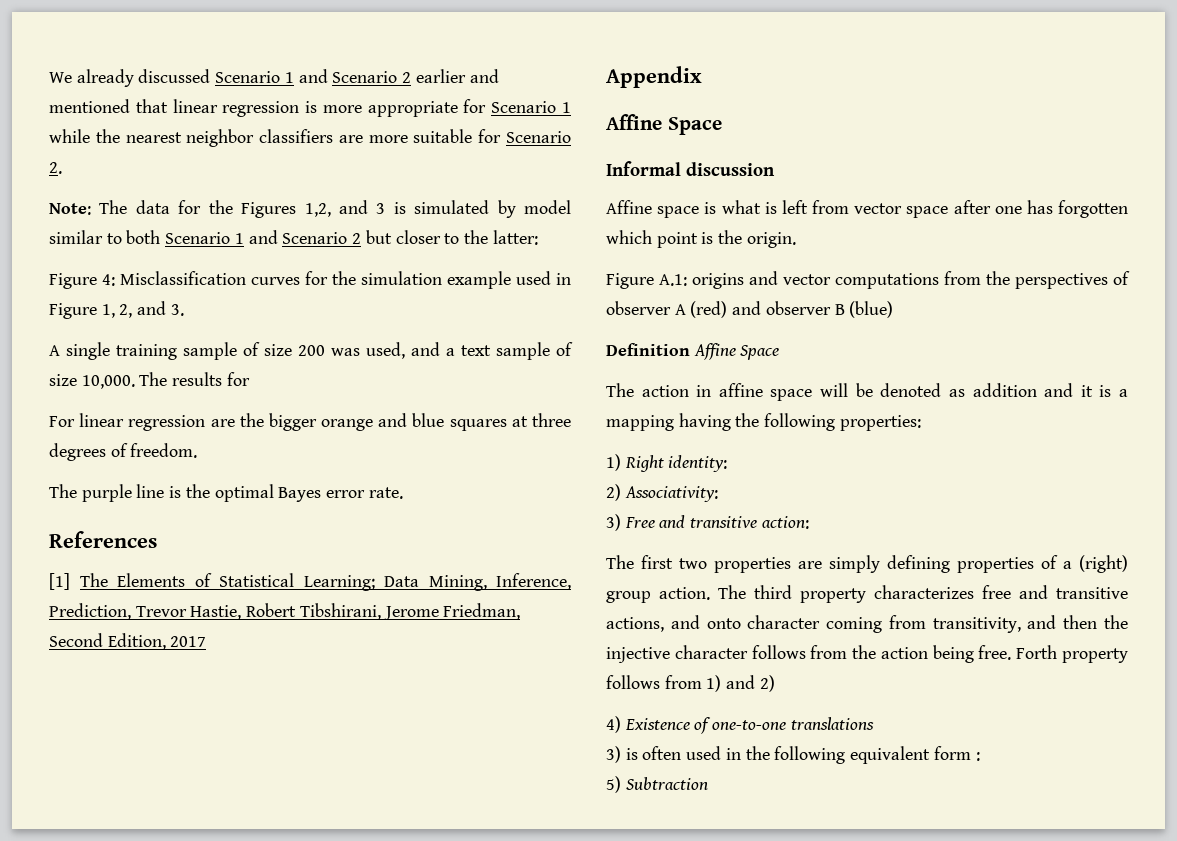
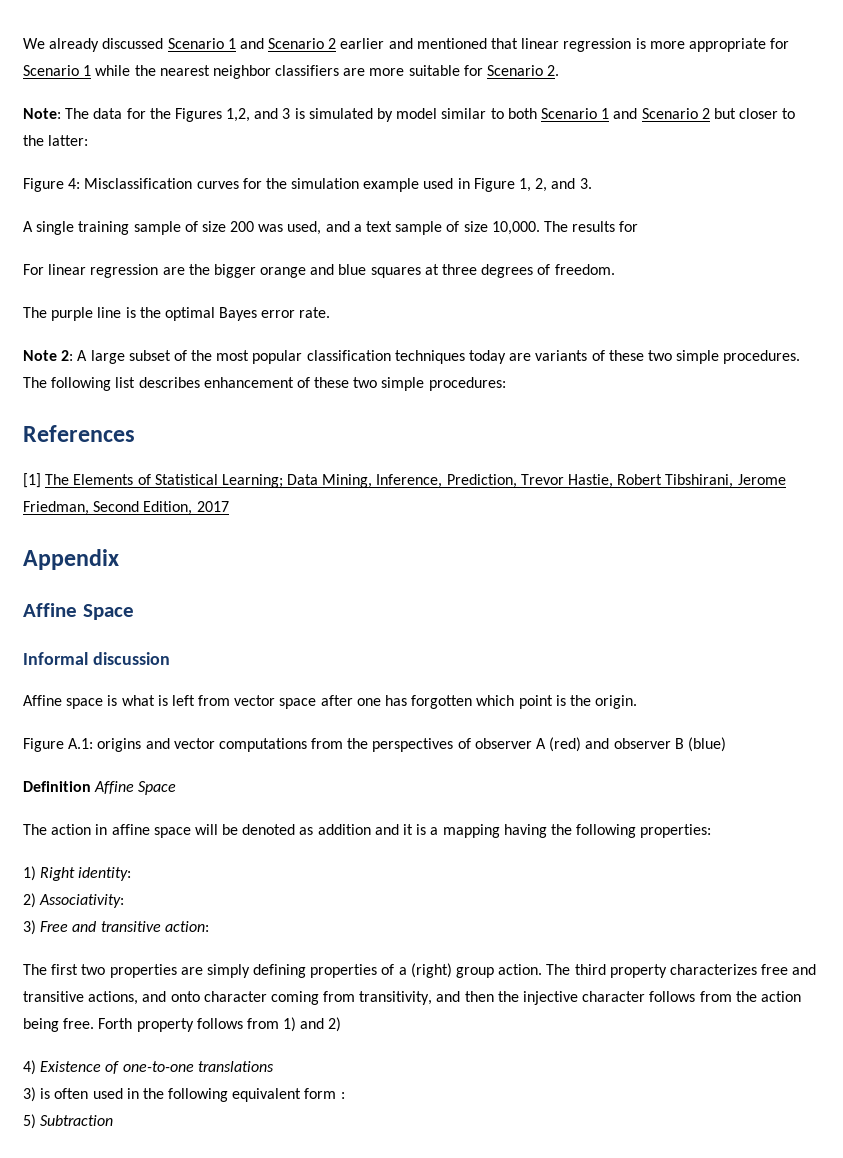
+ Note 2: A large subset of the most popular classification techniques today are variants of these two simple procedures. The following list describes enhancement of these two simple procedures:

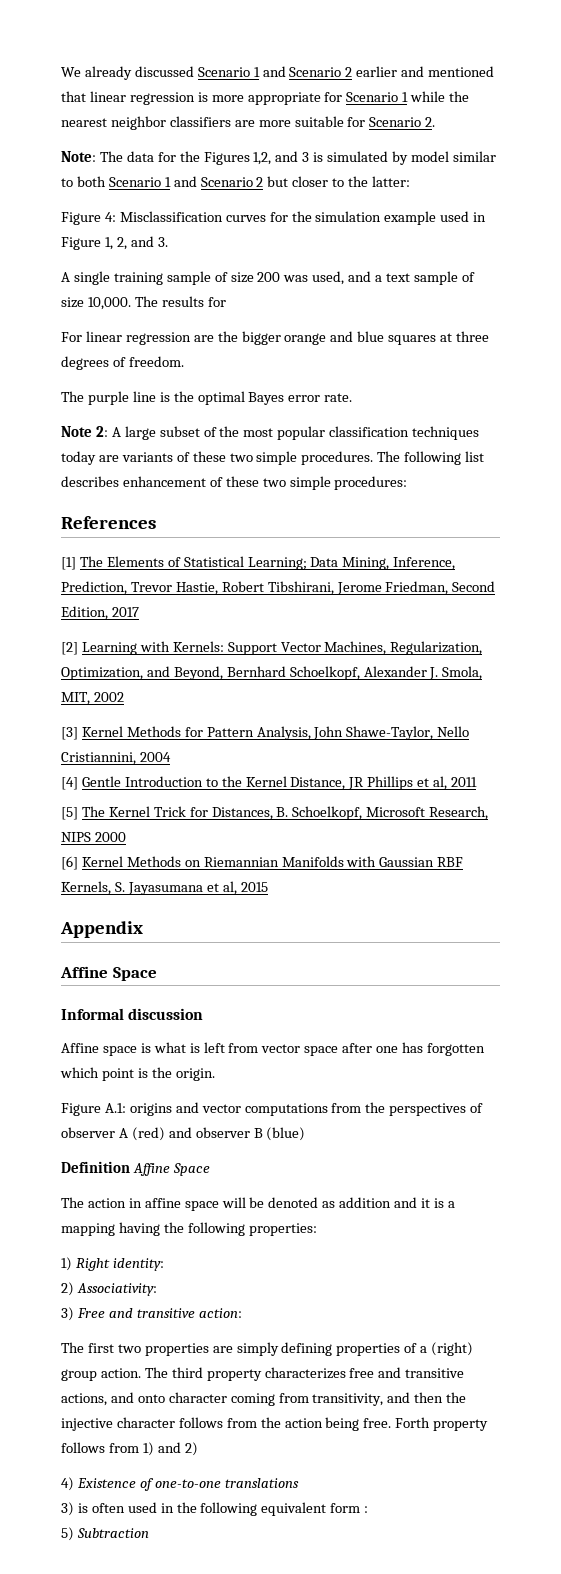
+ [2] Learning with Kernels: Support Vector Machines, Regularization, Optimization, and Beyond, Bernhard Schoelkopf, Alexander J. Smola, MIT, 2002
+ [3] Kernel Methods for Pattern Analysis, John Shawe-Taylor, Nello Cristiannini, 2004
+ [4] Gentle Introduction to the Kernel Distance, JR Phillips et al, 2011
+ [5] The Kernel Trick for Distances, B. Schoelkopf, Microsoft Research, NIPS 2000
+ [6] Kernel Methods on Riemannian Manifolds with Gaussian RBF Kernels, S. Jayasumana et al, 2015

